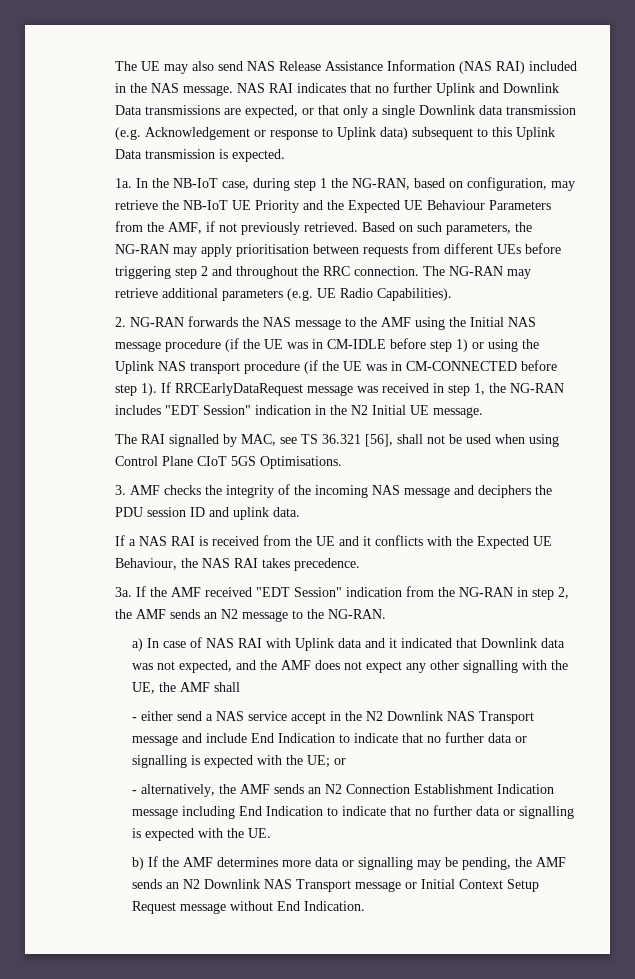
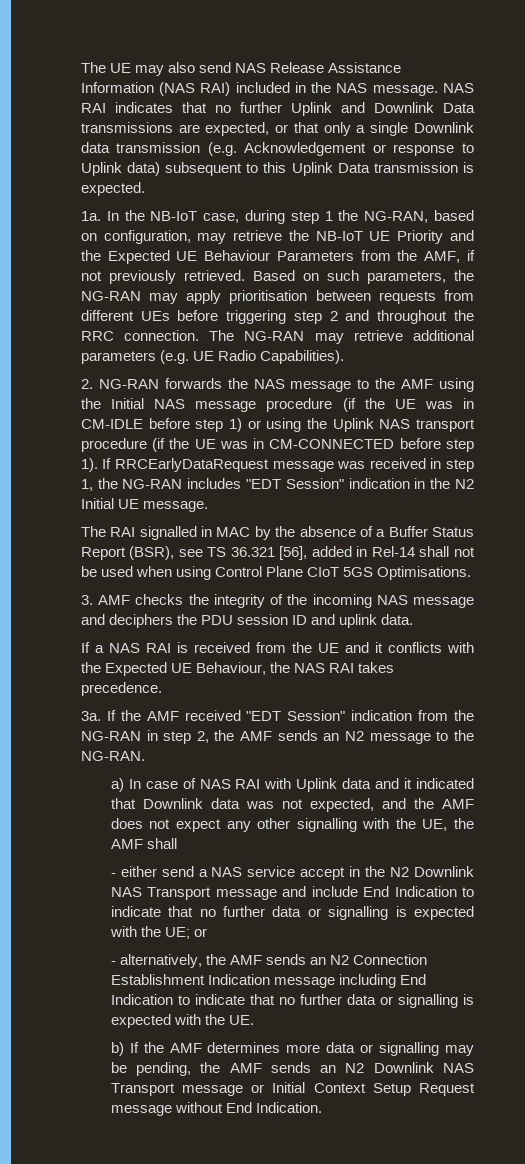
- The RAI signalled by MAC, see TS 36.321 [56], shall not be used when using Control Plane CIoT 5GS Optimisations.
+ The RAI signalled in MAC by the absence of a Buffer Status Report (BSR), see TS 36.321 [56], added in Rel-14 shall not be used when using Control Plane CIoT 5GS Optimisations.

